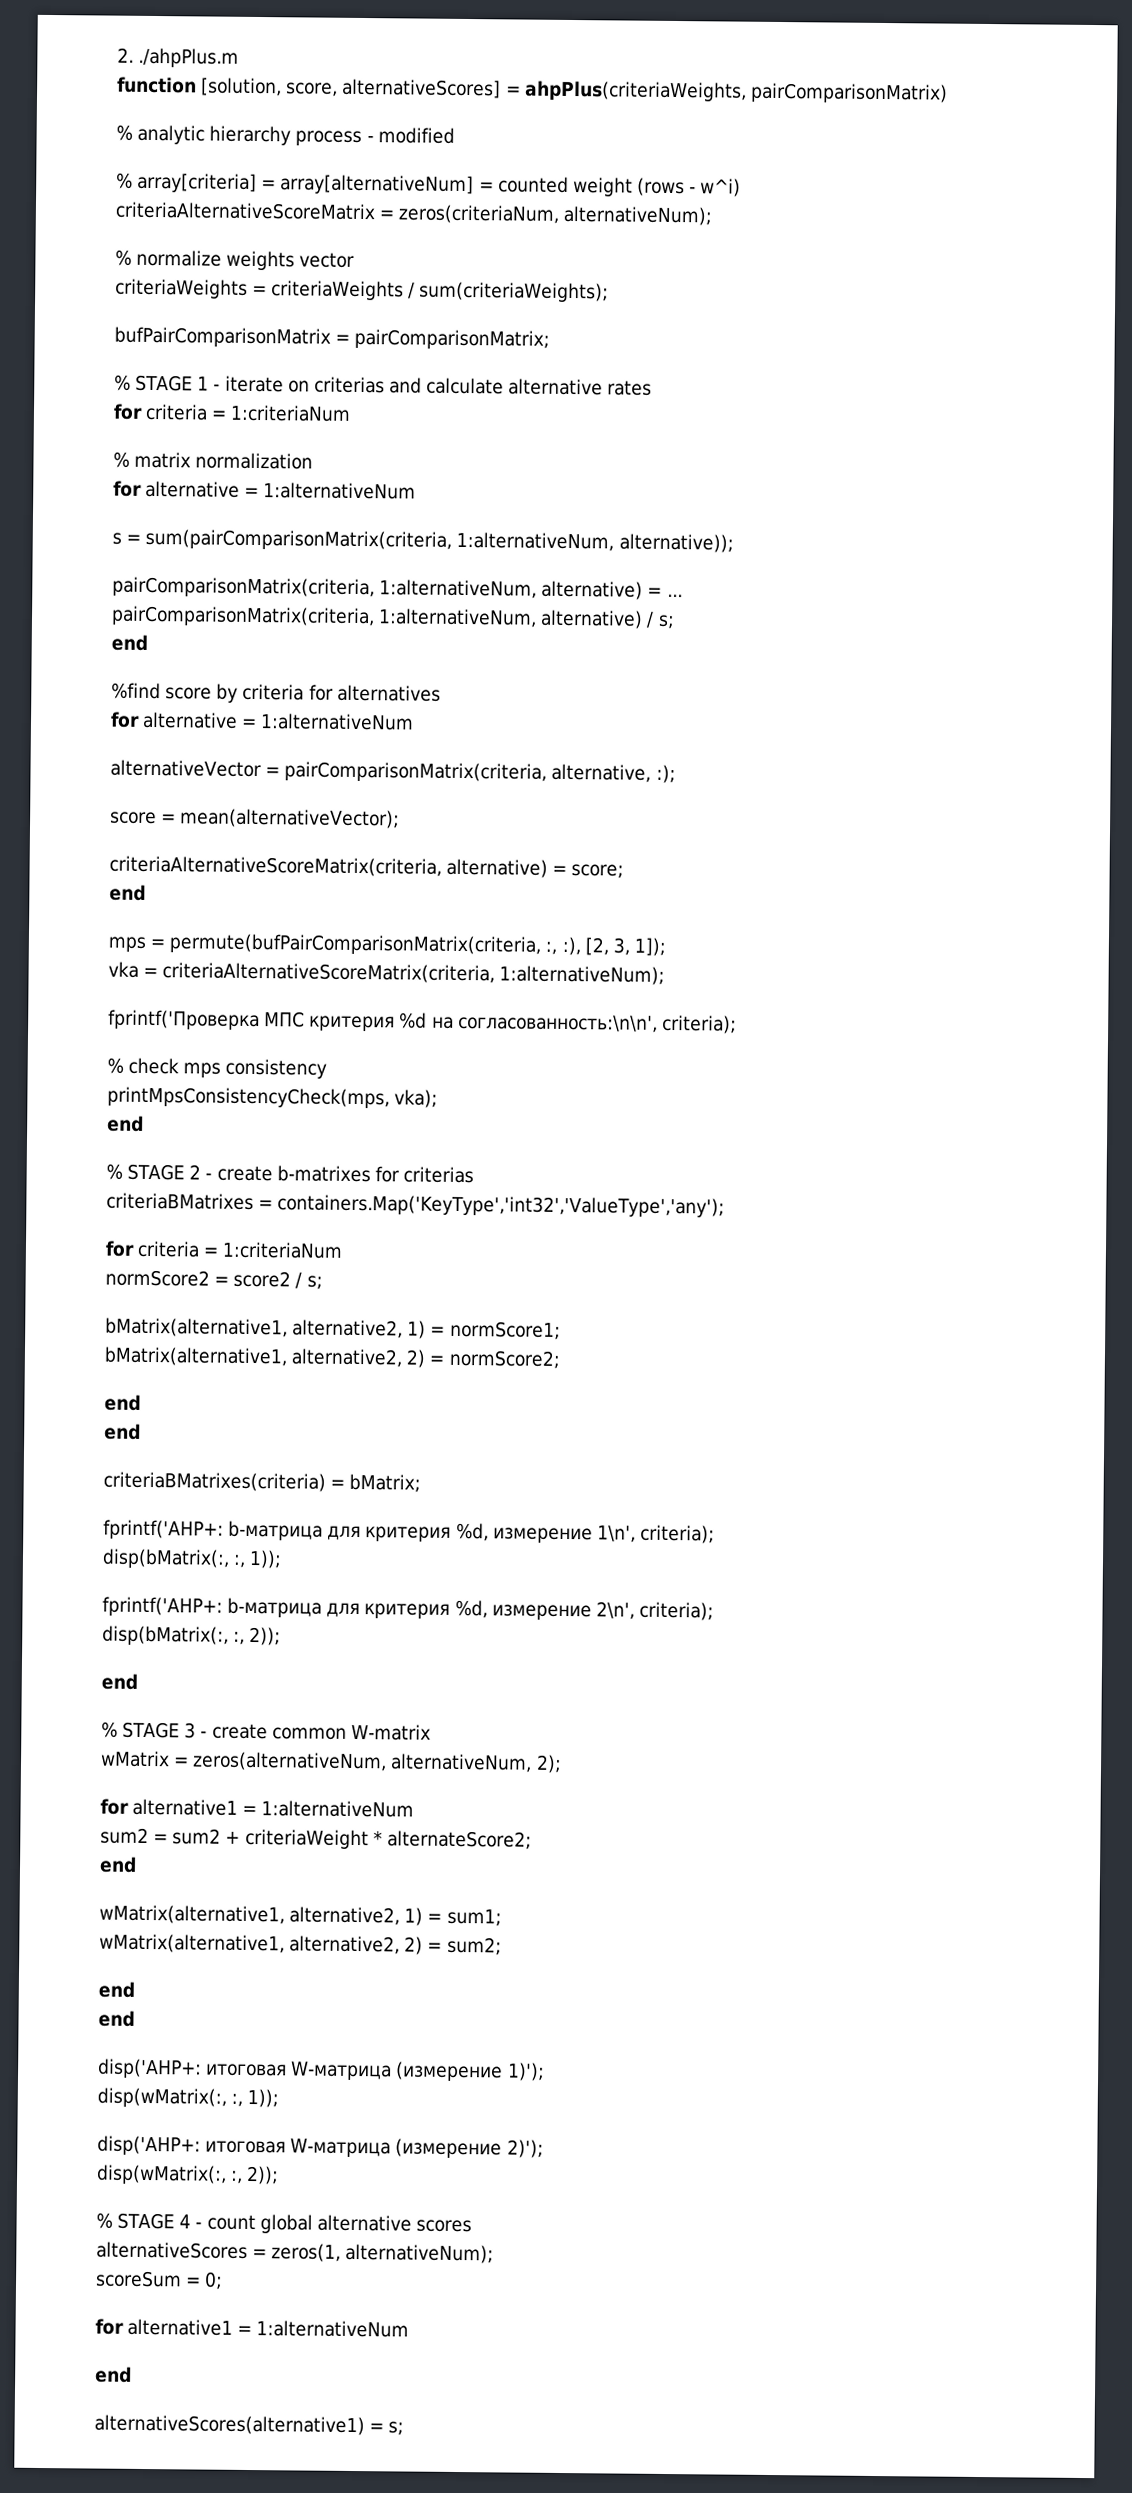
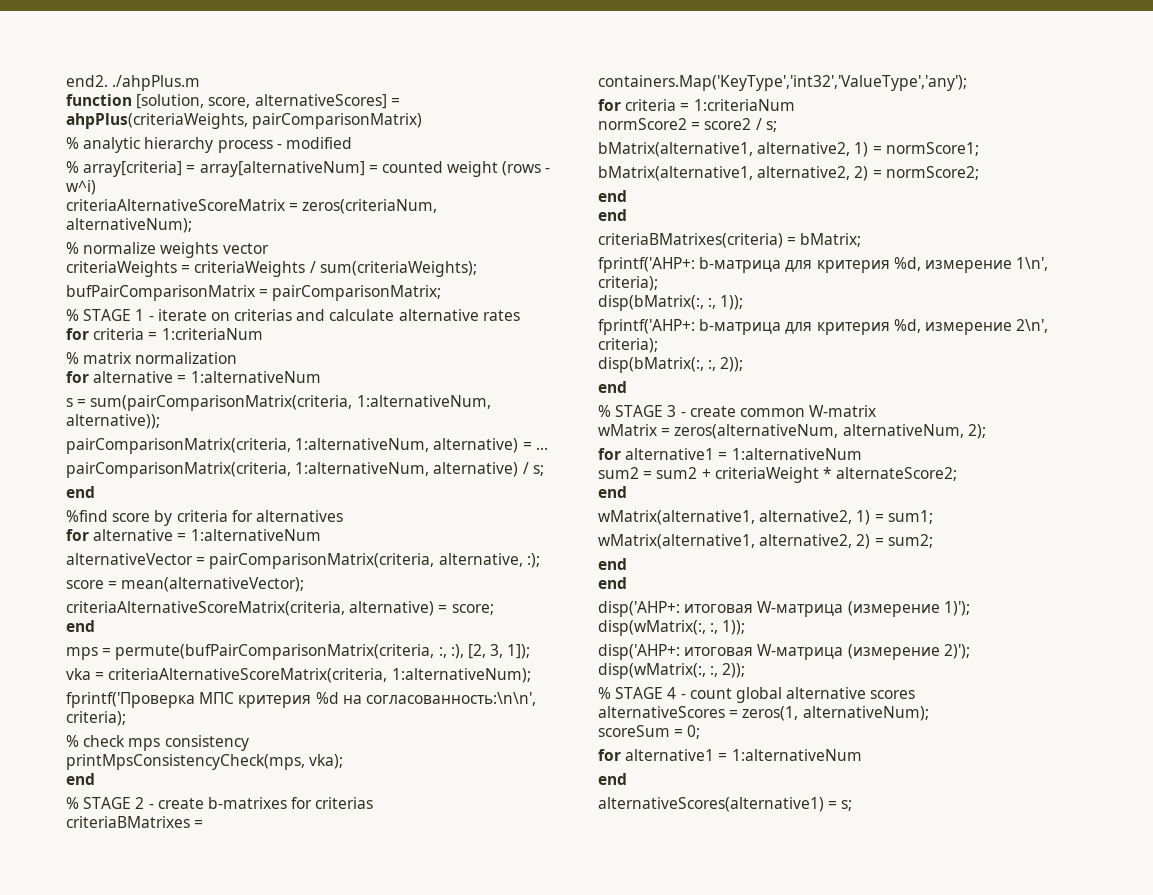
- 2. ./ahpPlus.m
+ end2. ./ahpPlus.m

